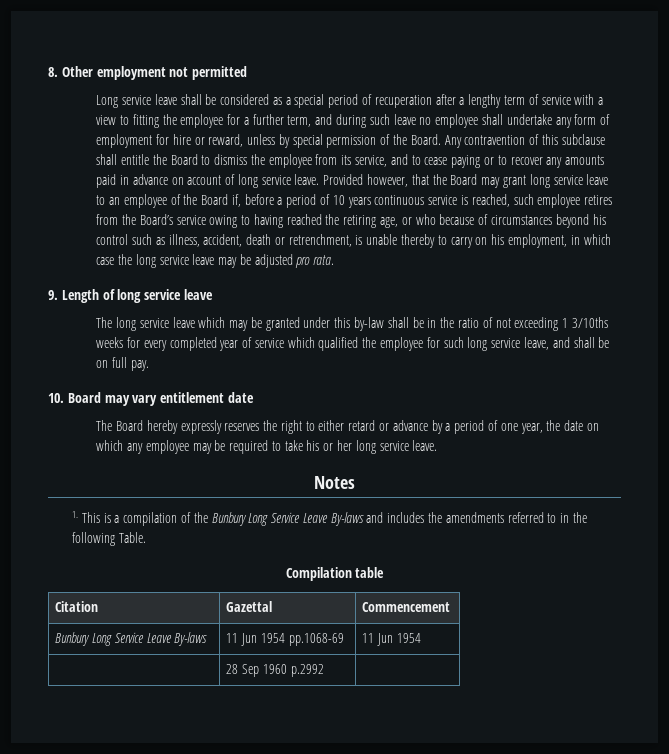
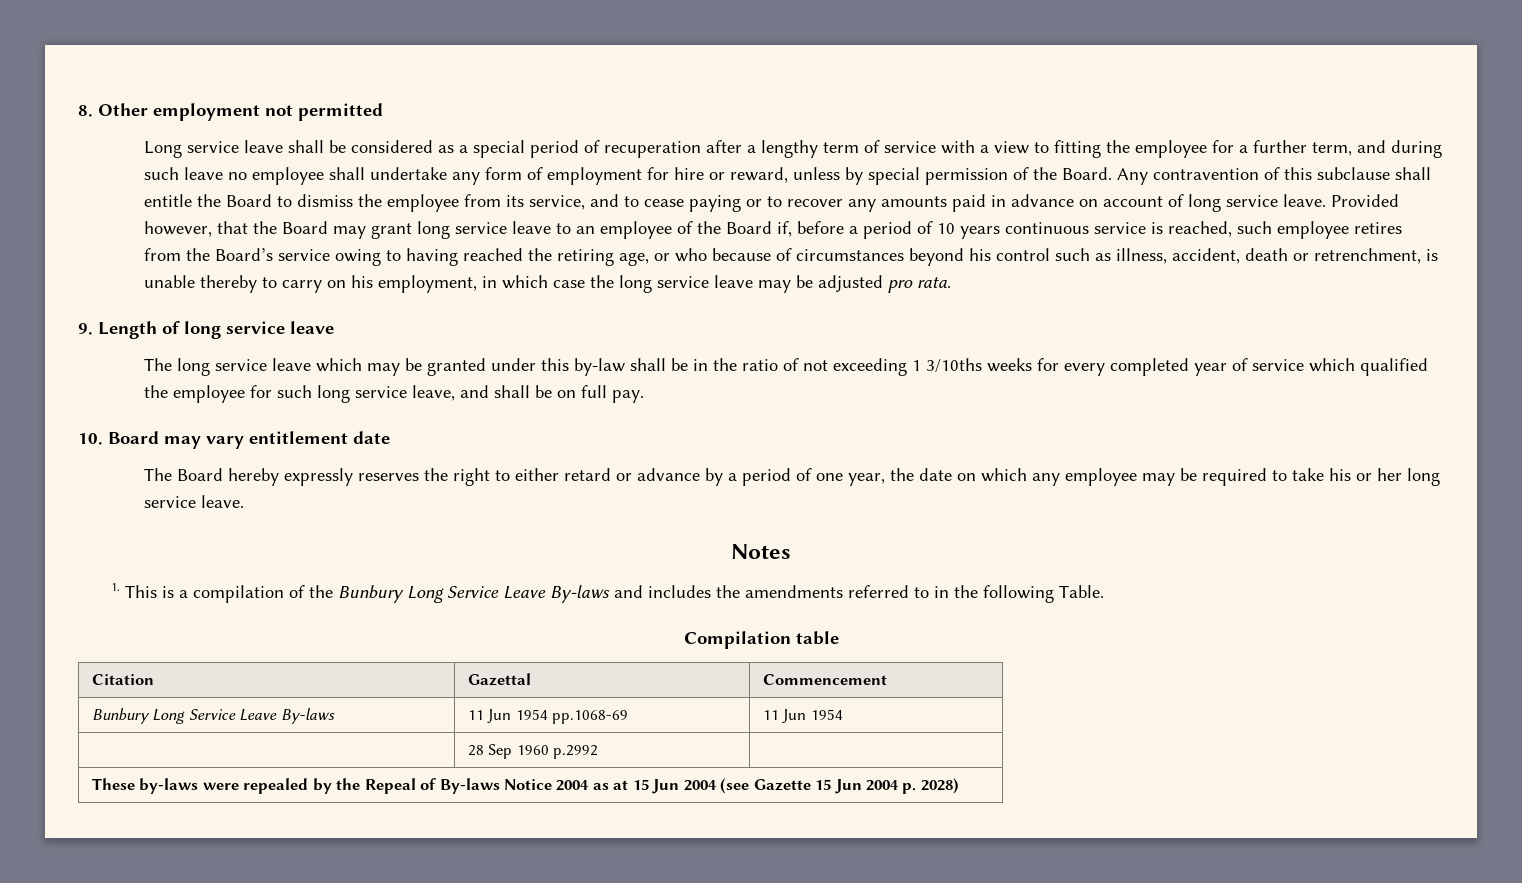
+ These by-laws were repealed by the Repeal of By-laws Notice 2004 as at 15 Jun 2004 (see Gazette 15 Jun 2004 p. 2028)

